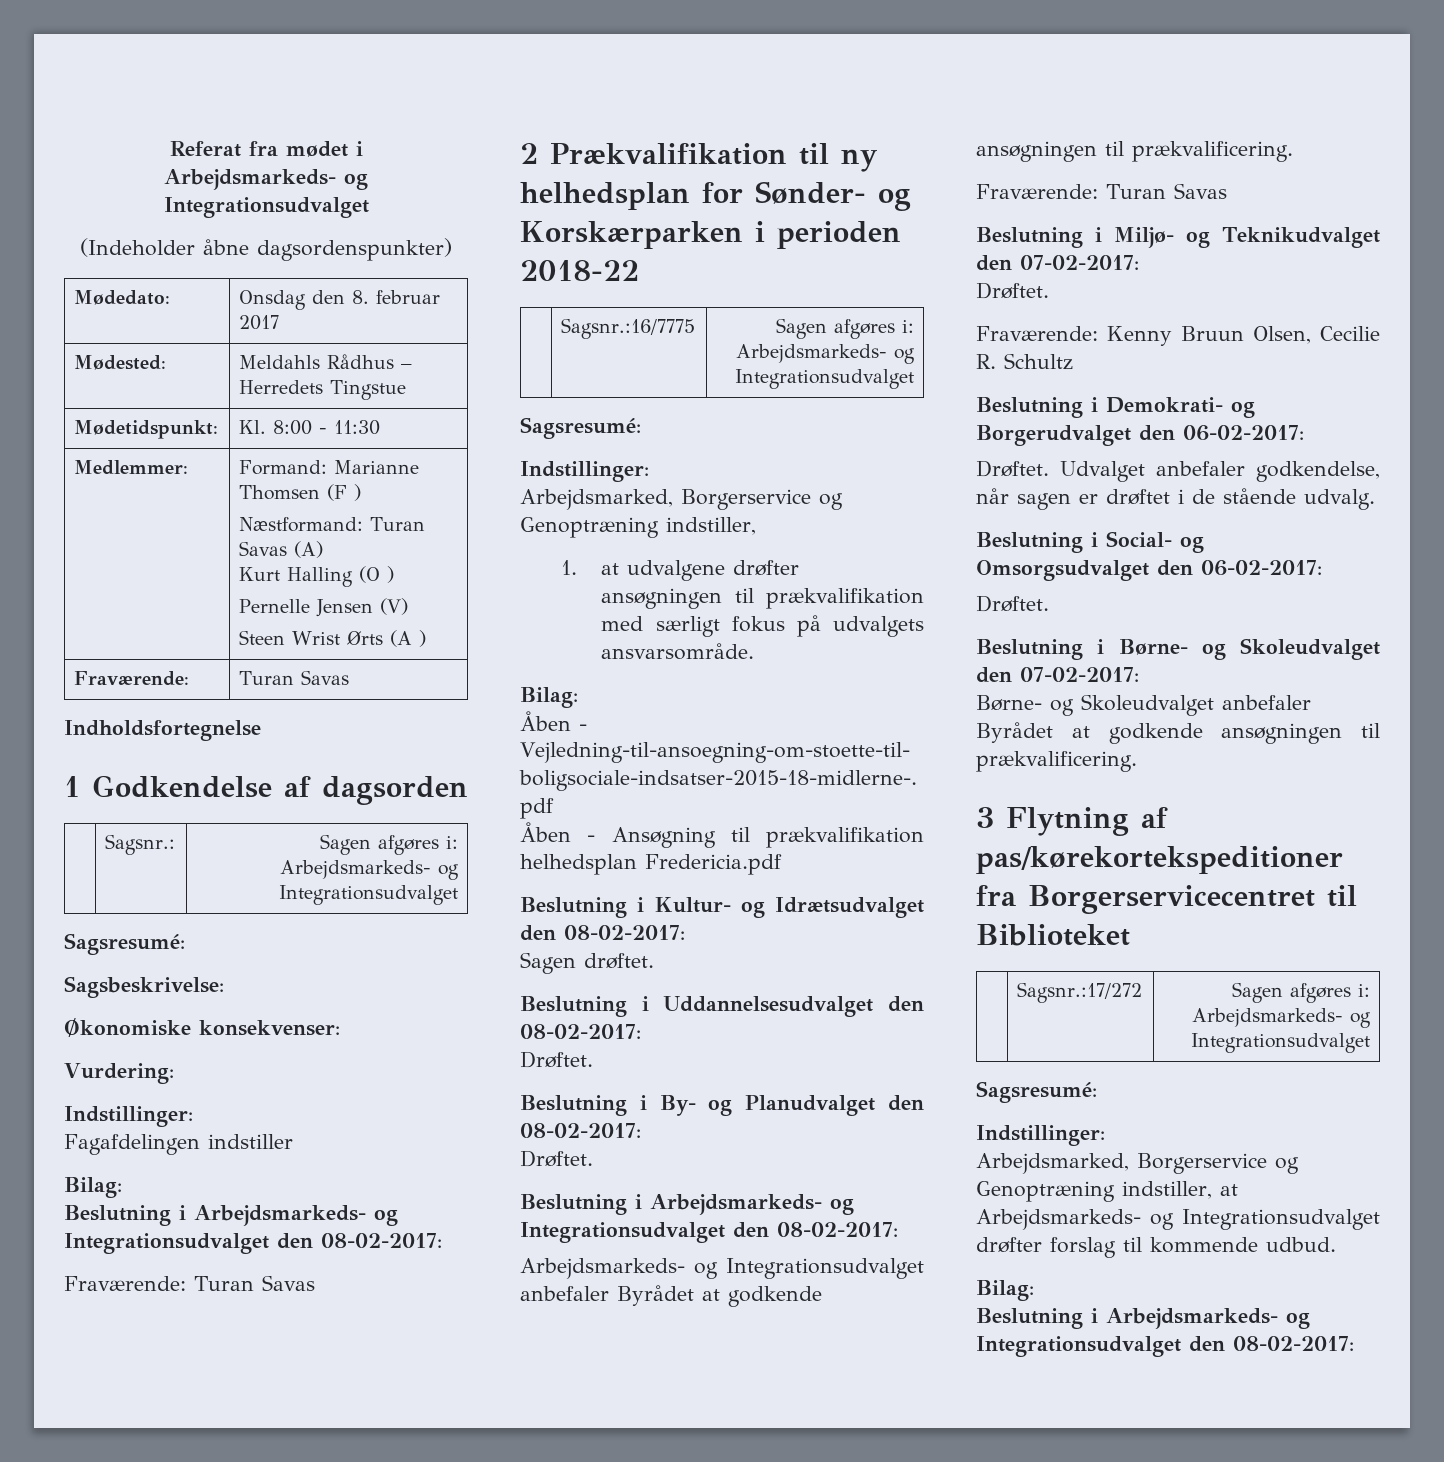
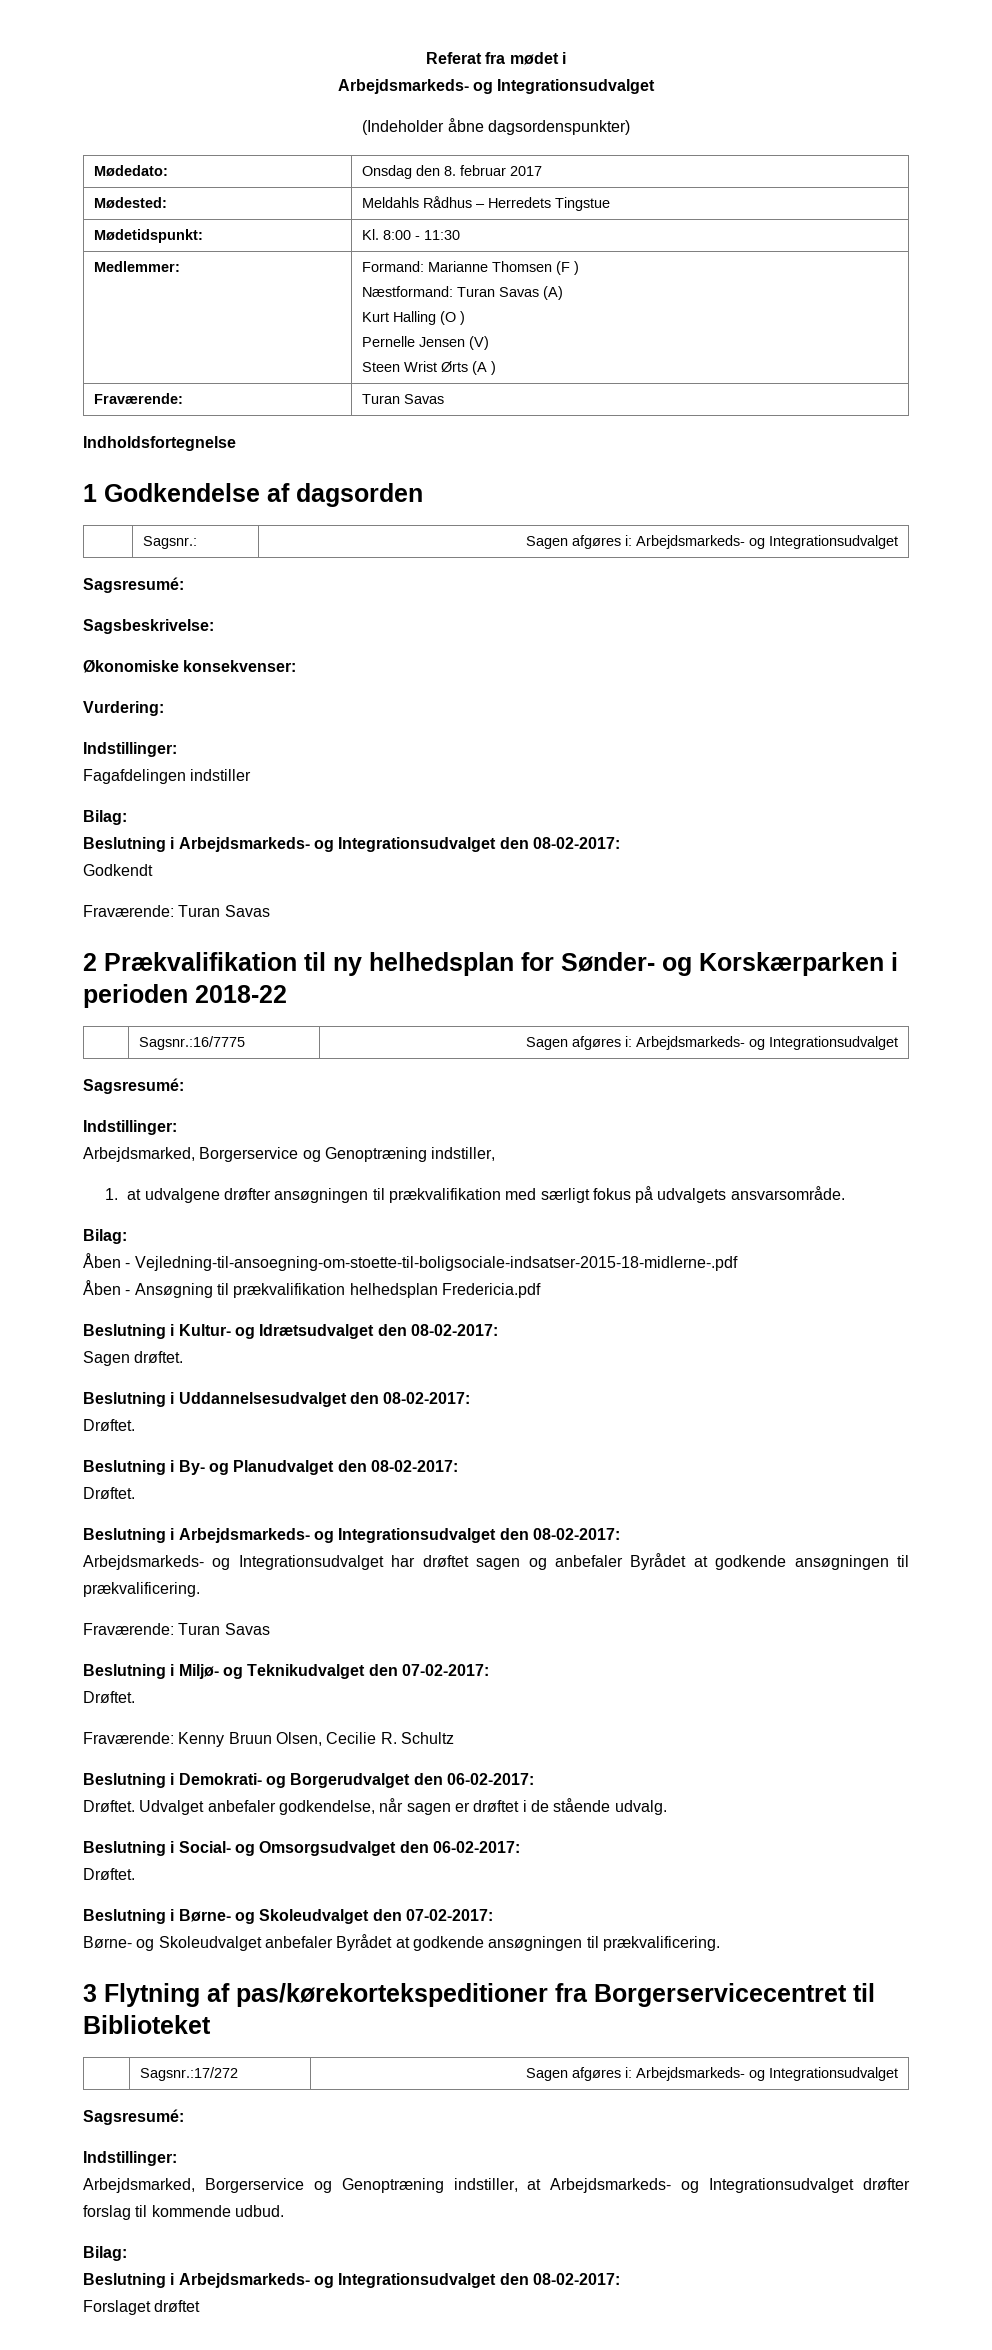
+ Godkendt
- Arbejdsmarkeds- og Integrationsudvalget anbefaler Byrådet at godkende ansøgningen til prækvalificering.
+ Arbejdsmarkeds- og Integrationsudvalget har drøftet sagen og anbefaler Byrådet at godkende ansøgningen til prækvalificering.
+ Forslaget drøftet

